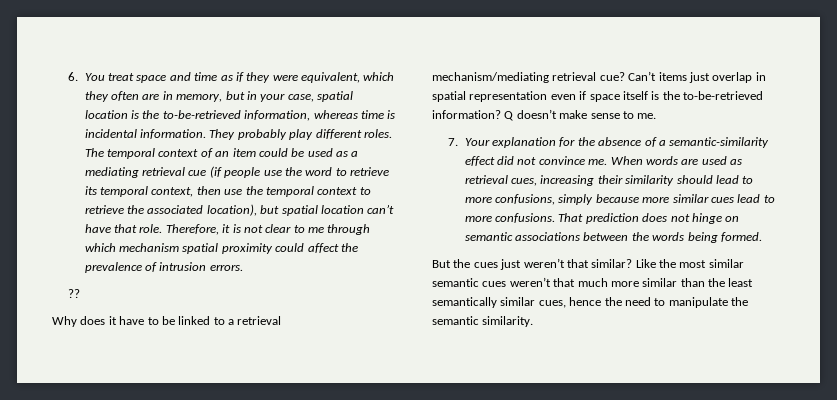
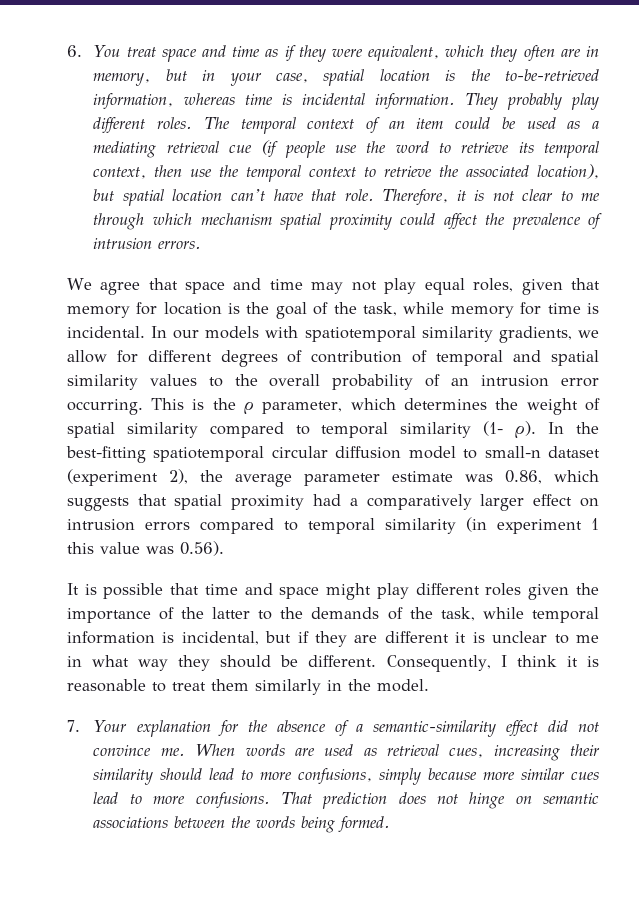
- ??
- Why does it have to be linked to a retrieval mechanism/mediating retrieval cue? Can’t items just overlap in spatial representation even if space itself is the to-be-retrieved information? Q doesn’t make sense to me.
+ We agree that space and time may not play equal roles, given that memory for location is the goal of the task, while memory for time is incidental. In our models with spatiotemporal similarity gradients, we allow for different degrees of contribution of temporal and spatial similarity values to the overall probability of an intrusion error occurring. This is the ρ parameter, which determines the weight of spatial similarity compared to temporal similarity (1- ρ). In the best-fitting spatiotemporal circular diffusion model to small-n dataset (experiment 2), the average parameter estimate was 0.86, which suggests that spatial proximity had a comparatively larger effect on intrusion errors compared to temporal similarity (in experiment 1 this value was 0.56).
+ It is possible that time and space might play different roles given the importance of the latter to the demands of the task, while temporal information is incidental, but if they are different it is unclear to me in what way they should be different. Consequently, I think it is reasonable to treat them similarly in the model.
- But the cues just weren’t that similar? Like the most similar semantic cues weren’t that much more similar than the least semantically similar cues, hence the need to manipulate the semantic similarity.

